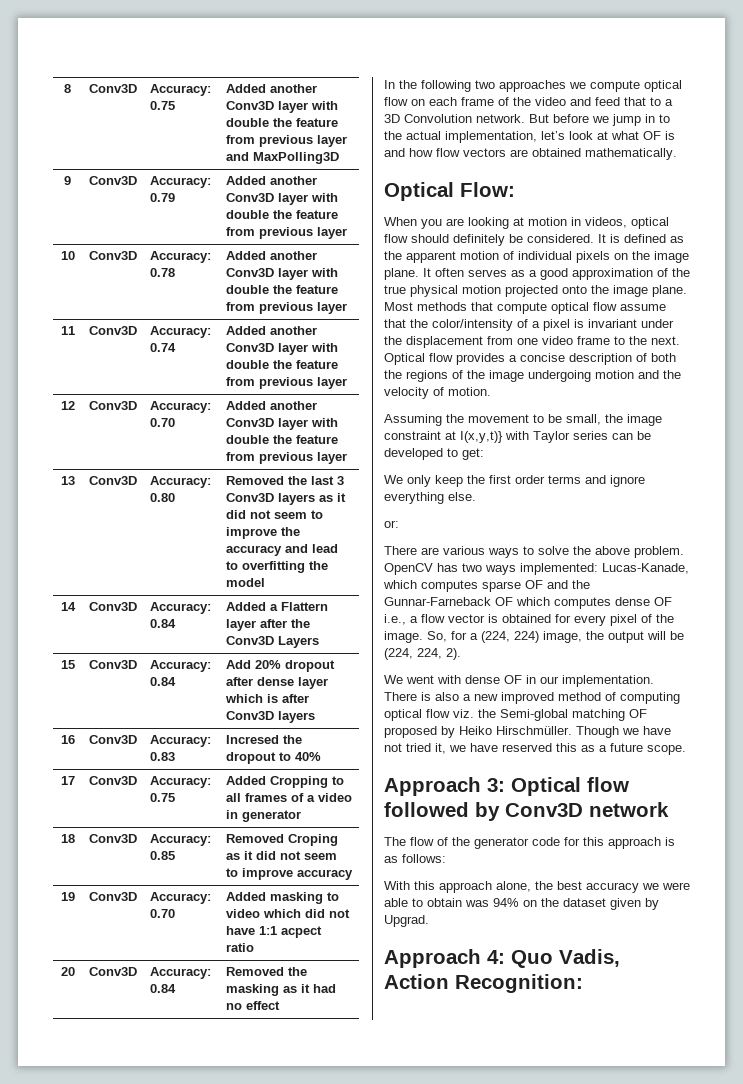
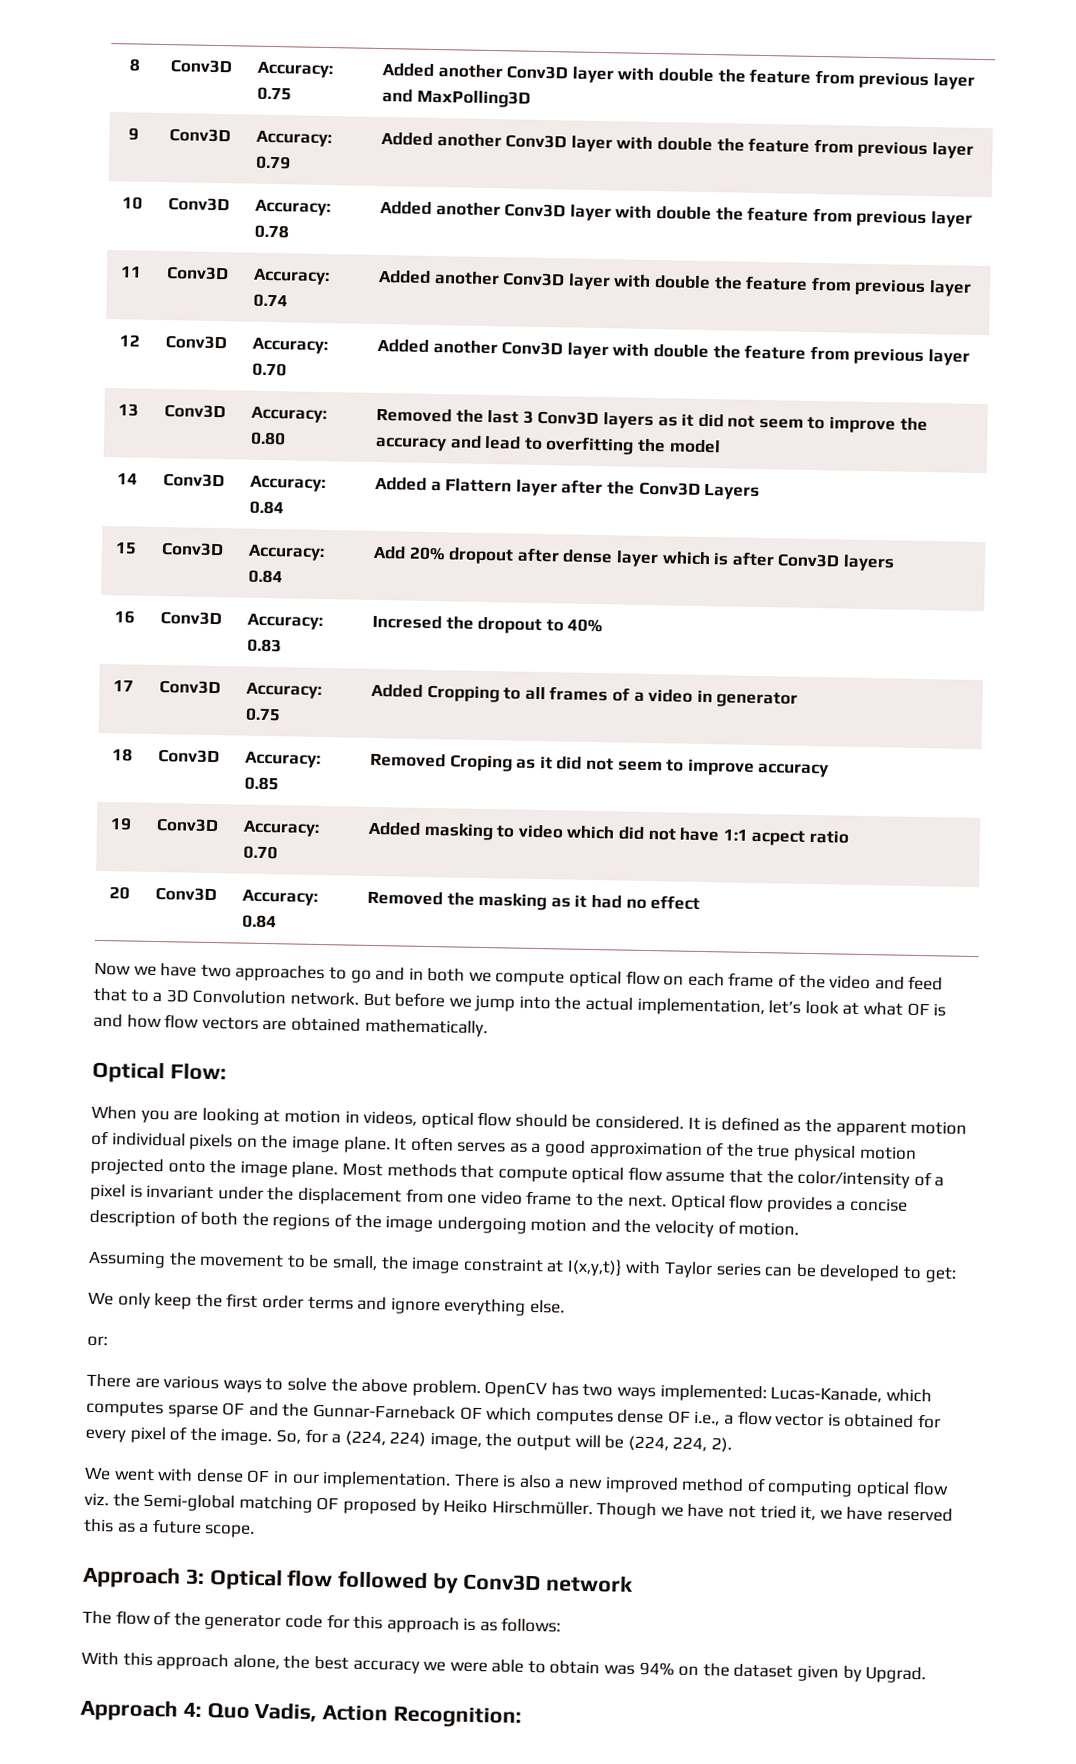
- In the following two approaches we compute optical flow on each frame of the video and feed that to a 3D Convolution network.
+ Now we have two approaches to go and in both we compute optical flow on each frame of the video and feed that to a 3D Convolution network.
- But before we jump in to the actual implementation, let’s look at what OF is and how flow vectors are obtained mathematically.
+ But before we jump into the actual implementation, let’s look at what OF is and how flow vectors are obtained mathematically.
- When you are looking at motion in videos, optical flow should definitely be considered.
+ When you are looking at motion in videos, optical flow should be considered.

